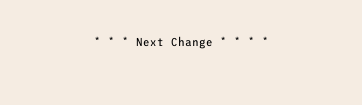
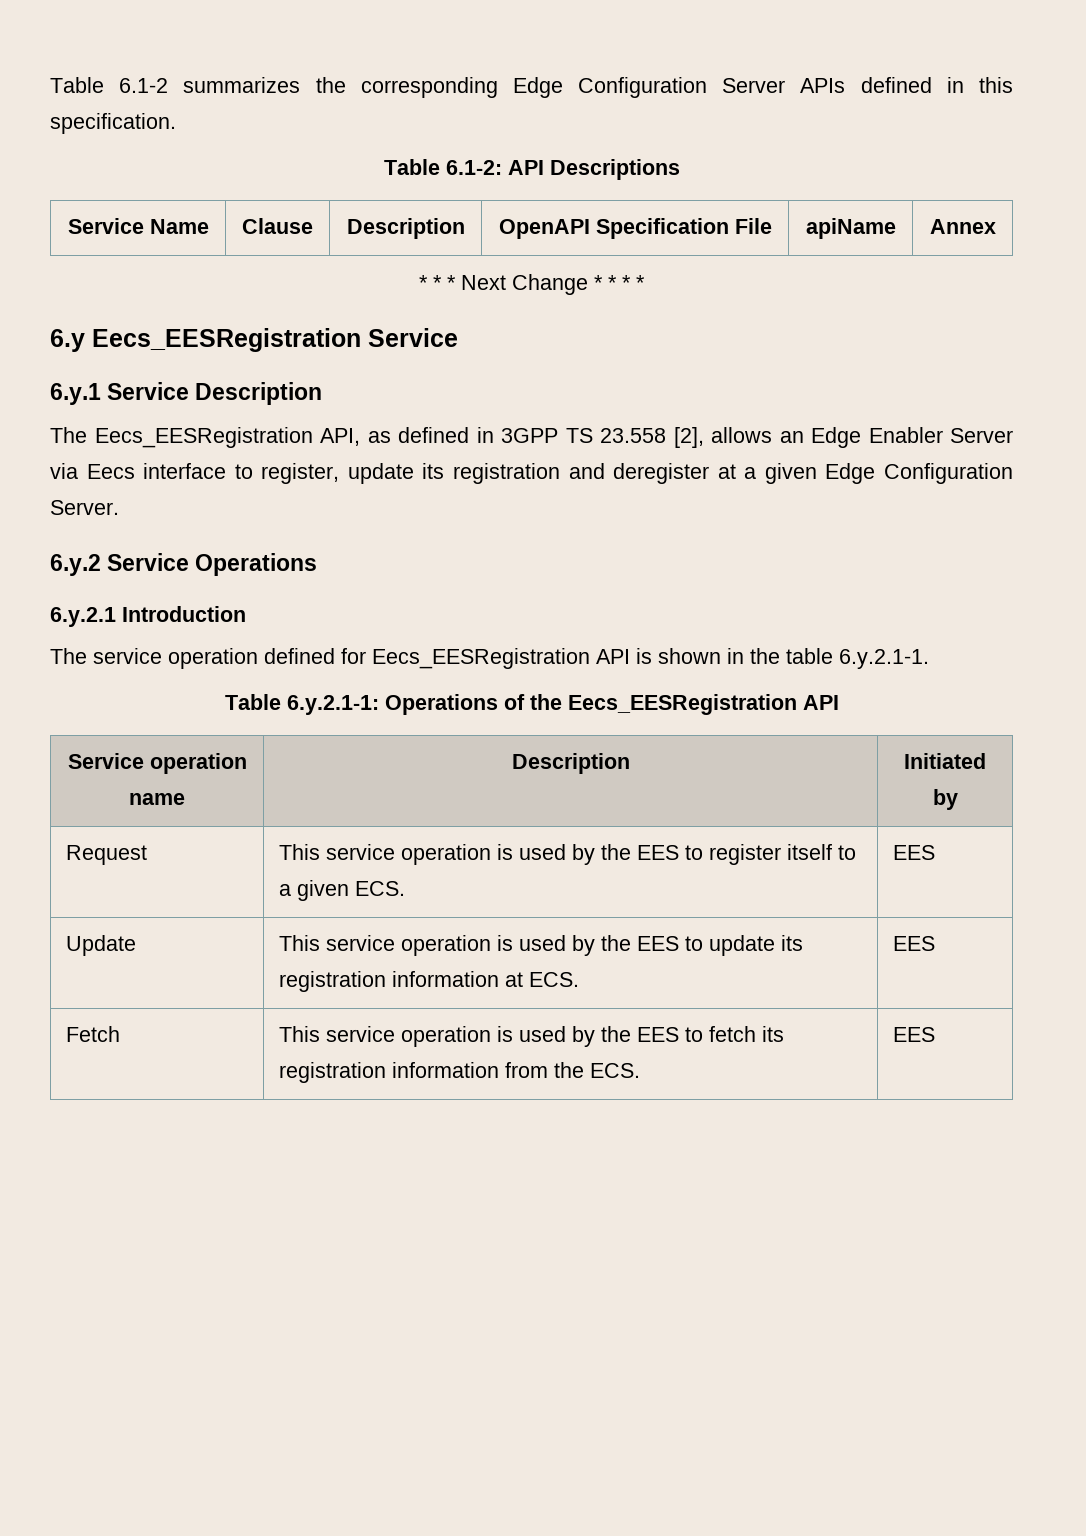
+ Table 6.1-2 summarizes the corresponding Edge Configuration Server APIs defined in this specification.
+ Table 6.1-2: API Descriptions
+ Service Name | Clause | Description | OpenAPI Specification File | apiName | Annex
+ 6.y Eecs_EESRegistration Service
+ 6.y.1 Service Description
+ The Eecs_EESRegistration API, as defined in 3GPP TS 23.558 [2], allows an Edge Enabler Server via Eecs interface to register, update its registration and deregister at a given Edge Configuration Server.
+ 6.y.2 Service Operations
+ 6.y.2.1 Introduction
+ The service operation defined for Eecs_EESRegistration API is shown in the table 6.y.2.1-1.
+ Table 6.y.2.1-1: Operations of the Eecs_EESRegistration API
+ Service operation name | Description | Initiated by
+ Request | This service operation is used by the EES to register itself to a given ECS. | EES
+ Update | This service operation is used by the EES to update its registration information at ECS. | EES
+ Fetch | This service operation is used by the EES to fetch its registration information from the ECS. | EES

